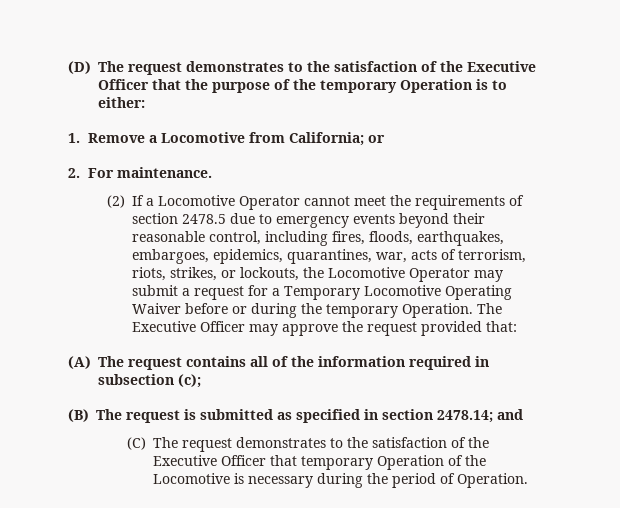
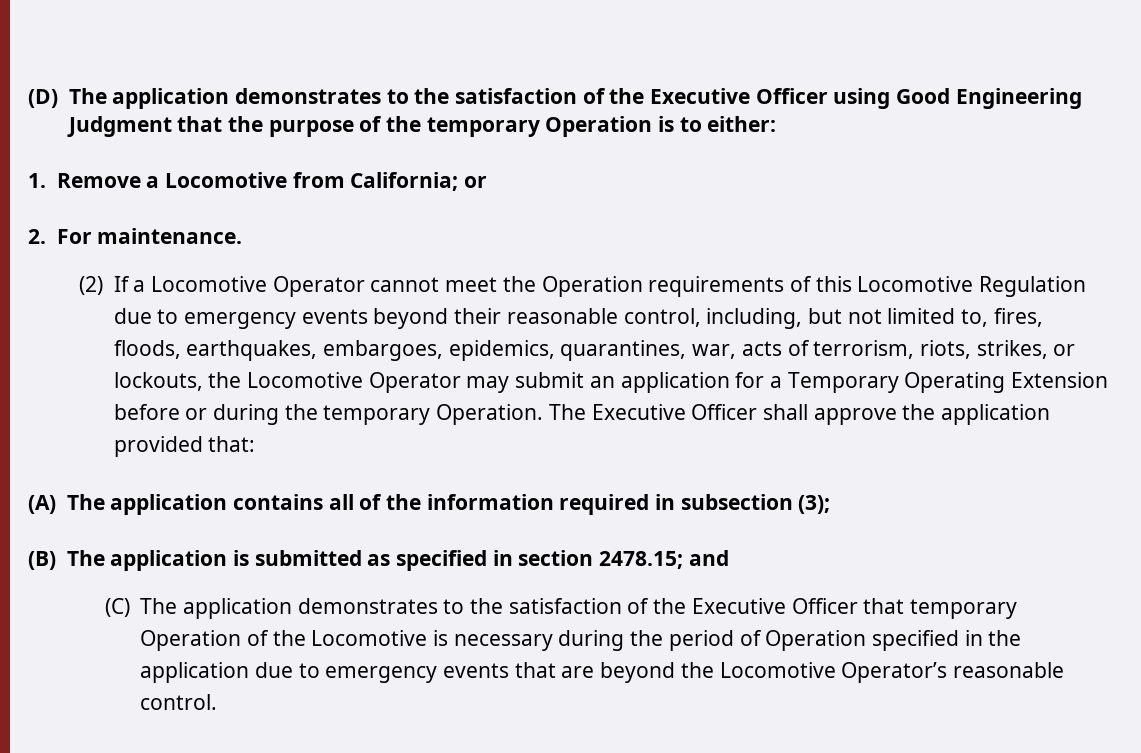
- (D) The request demonstrates to the satisfaction of the Executive Officer that the purpose of the temporary Operation is to either:
+ (D) The application demonstrates to the satisfaction of the Executive Officer using Good Engineering Judgment that the purpose of the temporary Operation is to either:
- (2) If a Locomotive Operator cannot meet the requirements of section 2478.5 due to emergency events beyond their reasonable control, including fires, floods, earthquakes, embargoes, epidemics, quarantines, war, acts of terrorism, riots, strikes, or lockouts, the Locomotive Operator may submit a request for a Temporary Locomotive Operating Waiver before or during the temporary Operation.
+ (2) If a Locomotive Operator cannot meet the Operation requirements of this Locomotive Regulation due to emergency events beyond their reasonable control, including, but not limited to, fires, floods, earthquakes, embargoes, epidemics, quarantines, war, acts of terrorism, riots, strikes, or lockouts, the Locomotive Operator may submit an application for a Temporary Operating Extension before or during the temporary Operation.
- The Executive Officer may approve the request provided that:
+ The Executive Officer shall approve the application provided that:
- (A) The request contains all of the information required in subsection (c);
+ (A) The application contains all of the information required in subsection (3);
- (B) The request is submitted as specified in section 2478.14; and
+ (B) The application is submitted as specified in section 2478.15; and
- (C) The request demonstrates to the satisfaction of the Executive Officer that temporary Operation of the Locomotive is necessary during the period of Operation.
+ (C) The application demonstrates to the satisfaction of the Executive Officer that temporary Operation of the Locomotive is necessary during the period of Operation specified in the application due to emergency events that are beyond the Locomotive Operator’s reasonable control.

